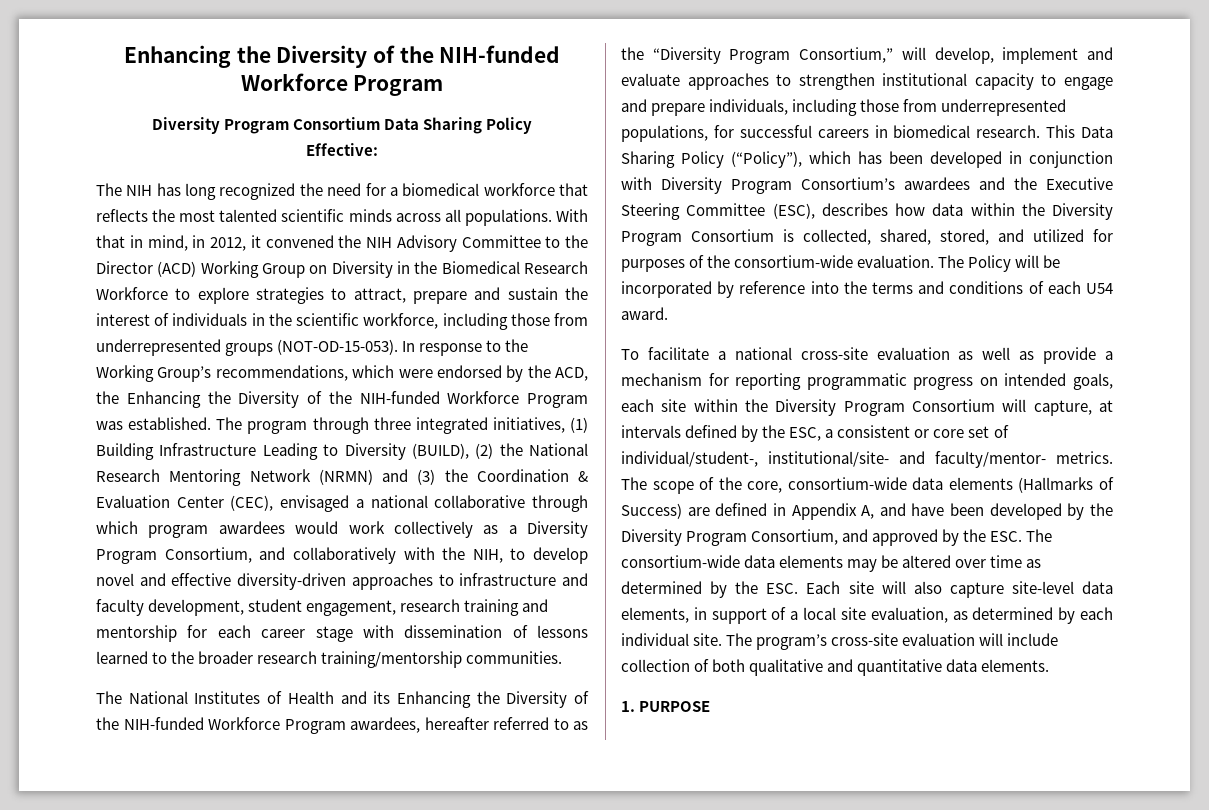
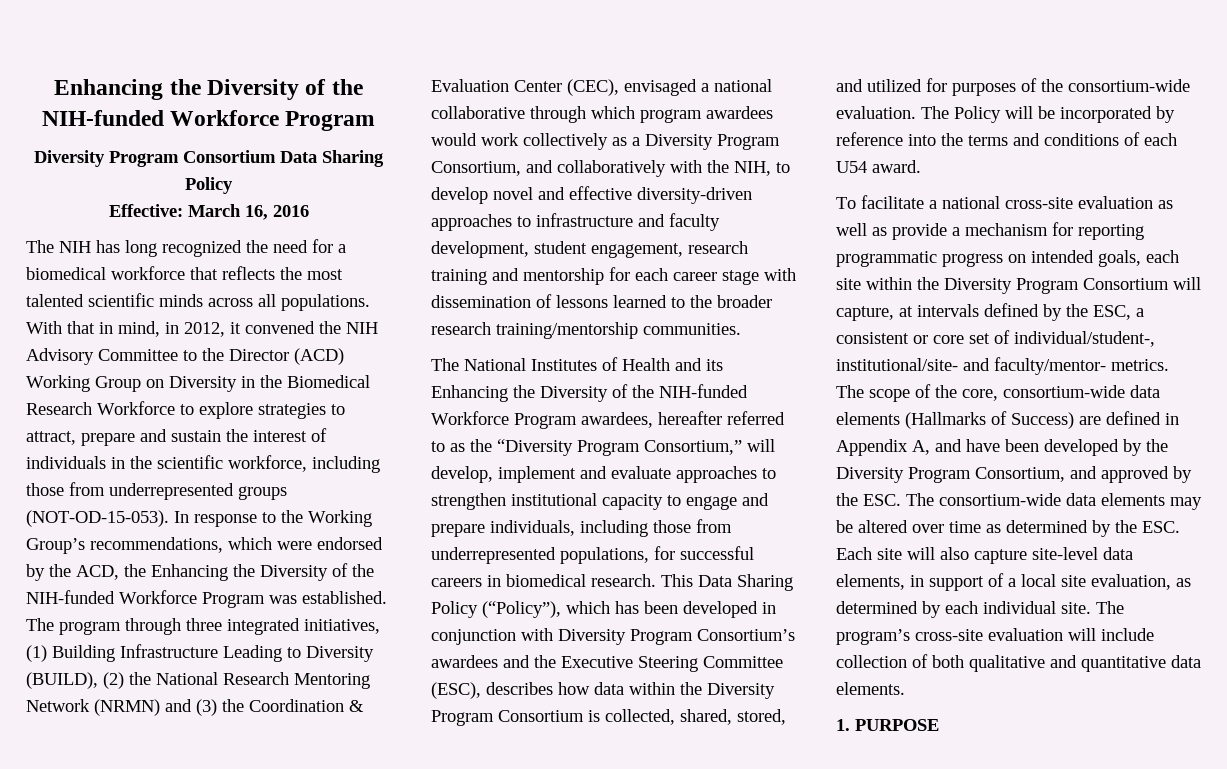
- Effective:
+ Effective: March 16, 2016

